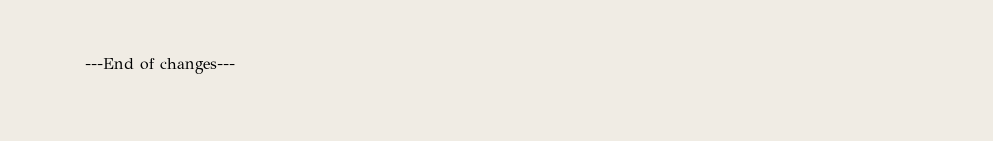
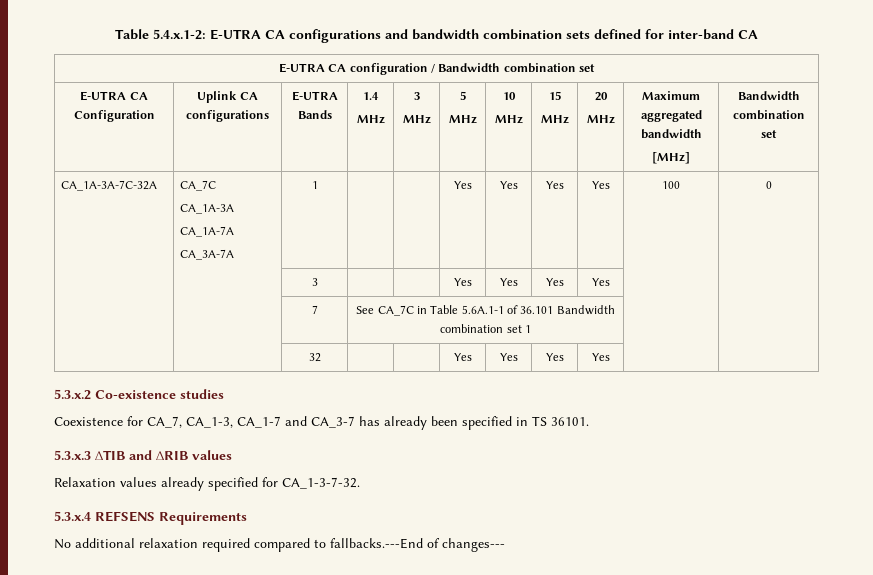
- ---End of changes---
+ Table 5.4.x.1-2: E-UTRA CA configurations and bandwidth combination sets defined for inter-band CA
+ E-UTRA CA configuration / Bandwidth combination set
+ E-UTRA CA Configuration | Uplink CA configurations | E-UTRA Bands | 1.4
+ MHz | 3
+ MHz | 5
+ MHz | 10
+ MHz | 15
+ MHz | 20
+ MHz | Maximum aggregated bandwidth
+ [MHz] | Bandwidth combination set
+ CA_1A-3A-7C-32A | CA_7C
+ CA_1A-3A
+ CA_1A-7A
+ CA_3A-7A | 1 | | | Yes | Yes | Yes | Yes | 100 | 0
+ | | 3 | | | Yes | Yes | Yes | Yes | |
+ | | 7 | See CA_7C in Table 5.6A.1-1 of 36.101 Bandwidth combination set 1 | |
+ | | 32 | | | Yes | Yes | Yes | Yes | |
+ 5.3.x.2 Co-existence studies
+ Coexistence for CA_7, CA_1-3, CA_1-7 and CA_3-7 has already been specified in TS 36101.
+ 5.3.x.3 ∆TIB and ∆RIB values
+ Relaxation values already specified for CA_1-3-7-32.
+ 5.3.x.4 REFSENS Requirements
+ No additional relaxation required compared to fallbacks.---End of changes---

